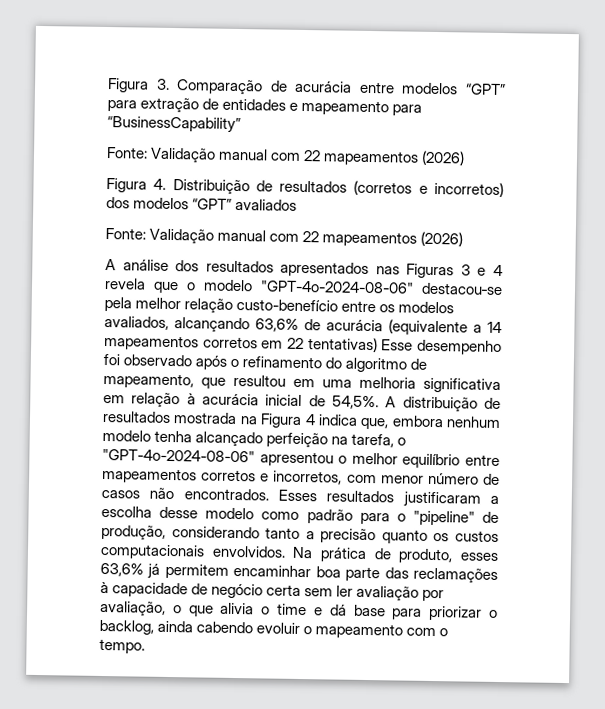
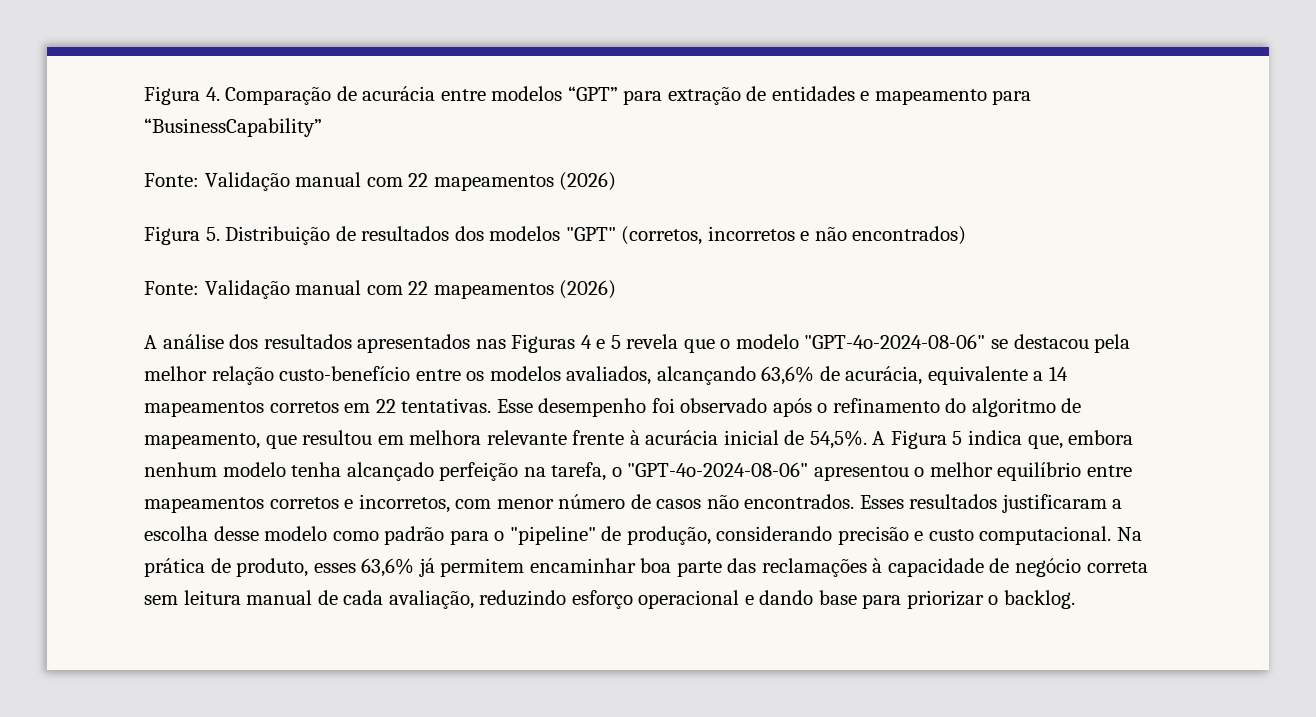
- Figura 3. Comparação de acurácia entre modelos “GPT” para extração de entidades e mapeamento para “BusinessCapability”
+ Figura 4. Comparação de acurácia entre modelos “GPT” para extração de entidades e mapeamento para “BusinessCapability”
- Figura 4. Distribuição de resultados (corretos e incorretos) dos modelos “GPT” avaliados
+ Figura 5. Distribuição de resultados dos modelos "GPT" (corretos, incorretos e não encontrados)
- A análise dos resultados apresentados nas Figuras 3 e 4 revela que o modelo "GPT-4o-2024-08-06" destacou‑se pela melhor relação custo-benefício entre os modelos avaliados, alcançando 63,6% de acurácia (equivalente a 14 mapeamentos corretos em 22 tentativas) Esse desempenho foi observado após o refinamento do algoritmo de mapeamento, que resultou em uma melhoria significativa em relação à acurácia inicial de 54,5%.
+ A análise dos resultados apresentados nas Figuras 4 e 5 revela que o modelo "GPT-4o-2024-08-06" se destacou pela melhor relação custo-benefício entre os modelos avaliados, alcançando 63,6% de acurácia, equivalente a 14 mapeamentos corretos em 22 tentativas. Esse desempenho foi observado após o refinamento do algoritmo de mapeamento, que resultou em melhora relevante frente à acurácia inicial de 54,5%.
- A distribuição de resultados mostrada na Figura 4 indica que, embora nenhum modelo tenha alcançado perfeição na tarefa, o "GPT-4o-2024-08-06" apresentou o melhor equilíbrio entre mapeamentos corretos e incorretos, com menor número de casos não encontrados.
+ A Figura 5 indica que, embora nenhum modelo tenha alcançado perfeição na tarefa, o "GPT-4o-2024-08-06" apresentou o melhor equilíbrio entre mapeamentos corretos e incorretos, com menor número de casos não encontrados.
- Esses resultados justificaram a escolha desse modelo como padrão para o "pipeline" de produção, considerando tanto a precisão quanto os custos computacionais envolvidos.
+ Esses resultados justificaram a escolha desse modelo como padrão para o "pipeline" de produção, considerando precisão e custo computacional.
- Na prática de produto, esses 63,6% já permitem encaminhar boa parte das reclamações à capacidade de negócio certa sem ler avaliação por avaliação, o que alivia o time e dá base para priorizar o backlog, ainda cabendo evoluir o mapeamento com o tempo.
+ Na prática de produto, esses 63,6% já permitem encaminhar boa parte das reclamações à capacidade de negócio correta sem leitura manual de cada avaliação, reduzindo esforço operacional e dando base para priorizar o backlog.

